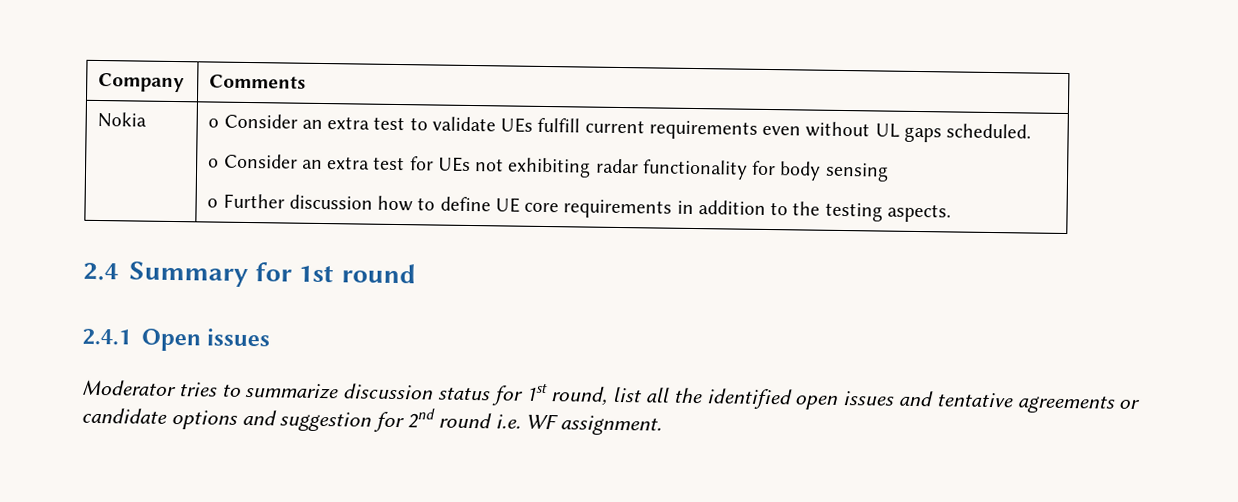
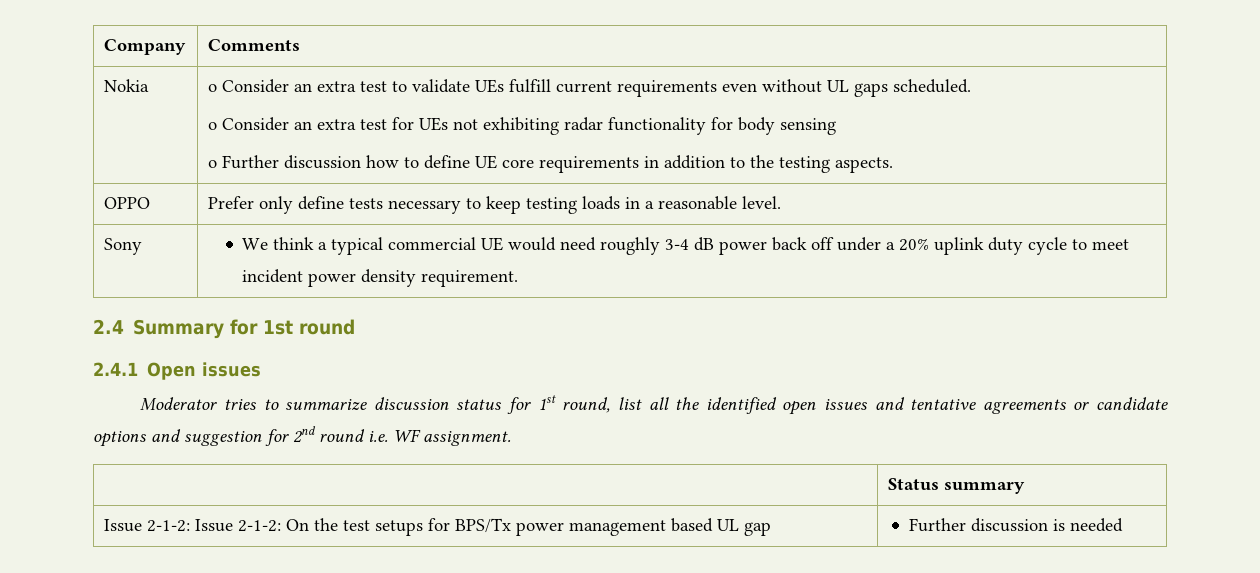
+ OPPO | Prefer only define tests necessary to keep testing loads in a reasonable level.
+ Sony | We think a typical commercial UE would need roughly 3-4 dB power back off under a 20% uplink duty cycle to meet incident power density requirement.
+ | Status summary
+ Issue 2-1-2: Issue 2-1-2: On the test setups for BPS/Tx power management based UL gap | Further discussion is needed

